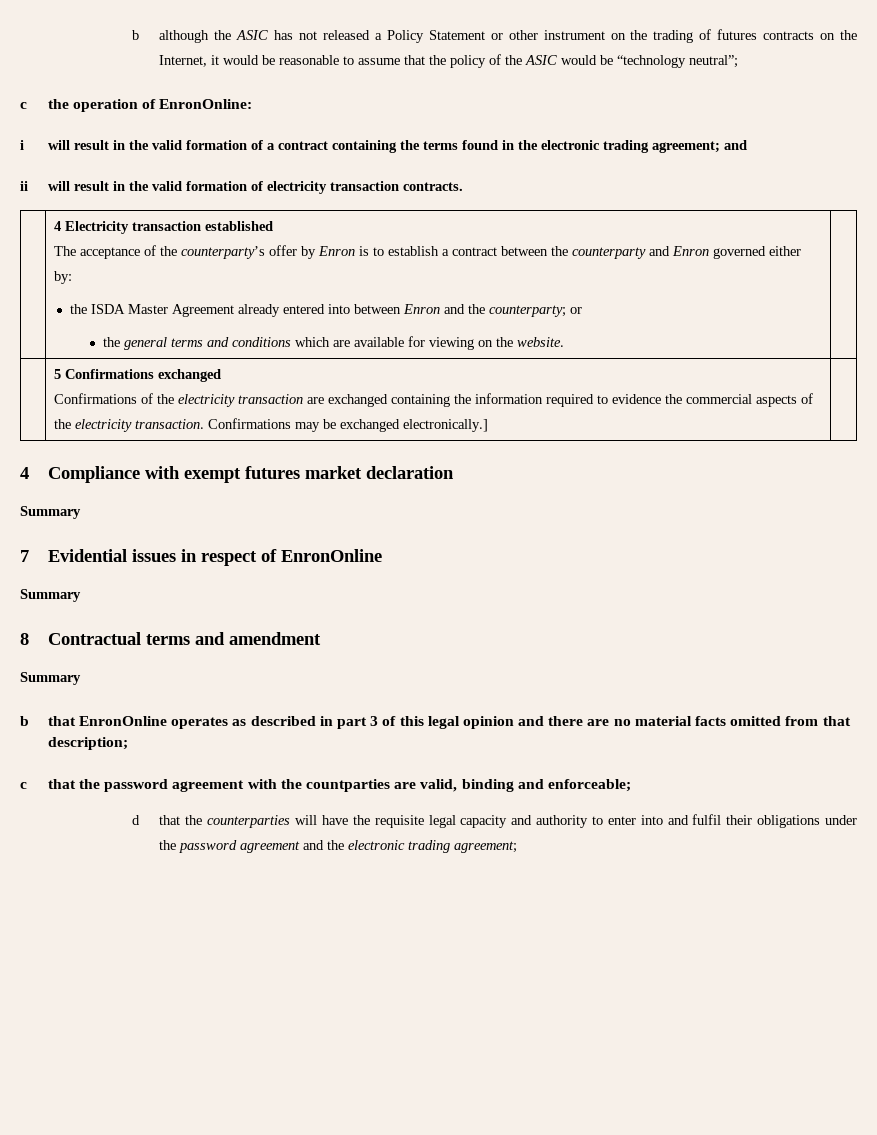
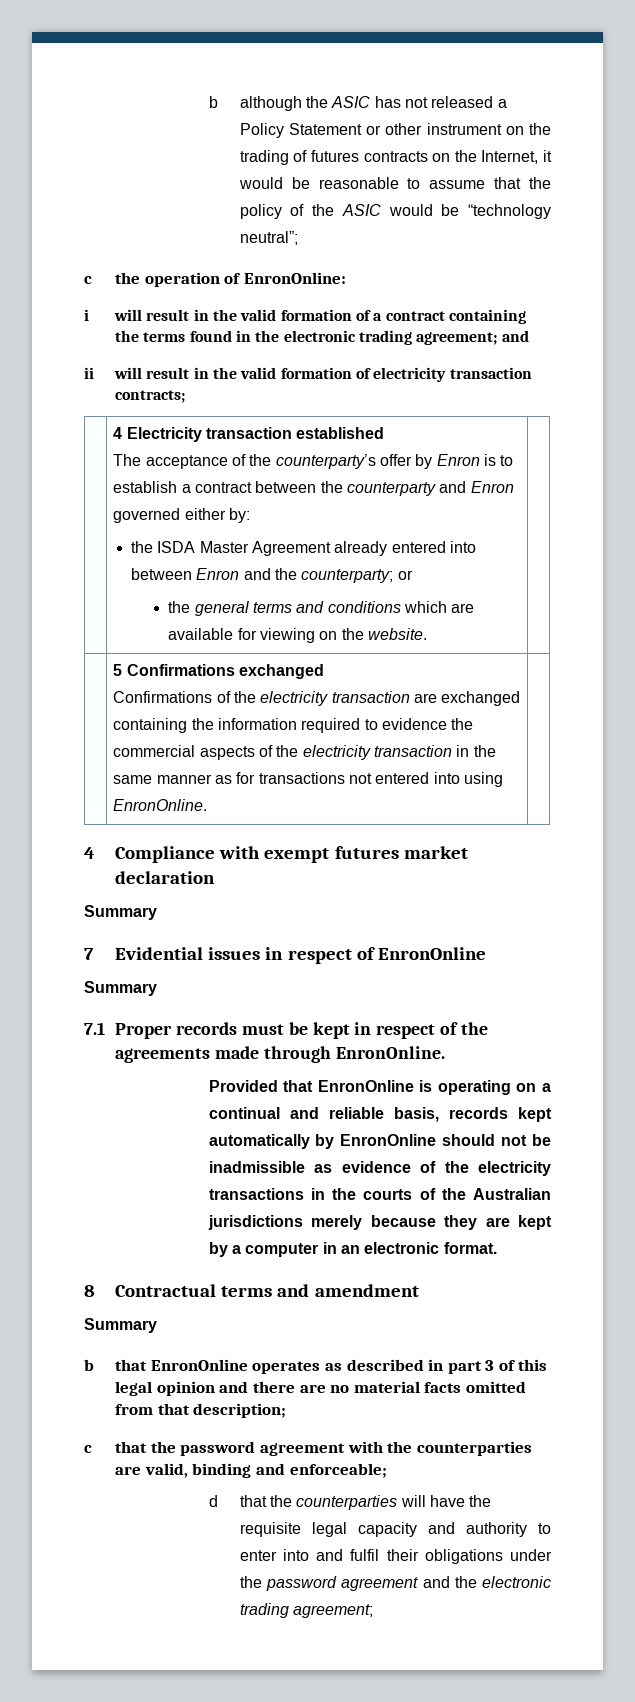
- ii will result in the valid formation of electricity transaction contracts.
+ ii will result in the valid formation of electricity transaction contracts;
  | 5 Confirmations exchanged
- Confirmations of the electricity transaction are exchanged containing the information required to evidence the commercial aspects of the electricity transaction. Confirmations may be exchanged electronically.] |
+ Confirmations of the electricity transaction are exchanged containing the information required to evidence the commercial aspects of the electricity transaction in the same manner as for transactions not entered into using EnronOnline. |
+ 7.1 Proper records must be kept in respect of the agreements made through EnronOnline.
+ Provided that EnronOnline is operating on a continual and reliable basis, records kept automatically by EnronOnline should not be inadmissible as evidence of the electricity transactions in the courts of the Australian jurisdictions merely because they are kept by a computer in an electronic format.
- c that the password agreement with the countparties are valid, binding and enforceable;
+ c that the password agreement with the counterparties are valid, binding and enforceable;

